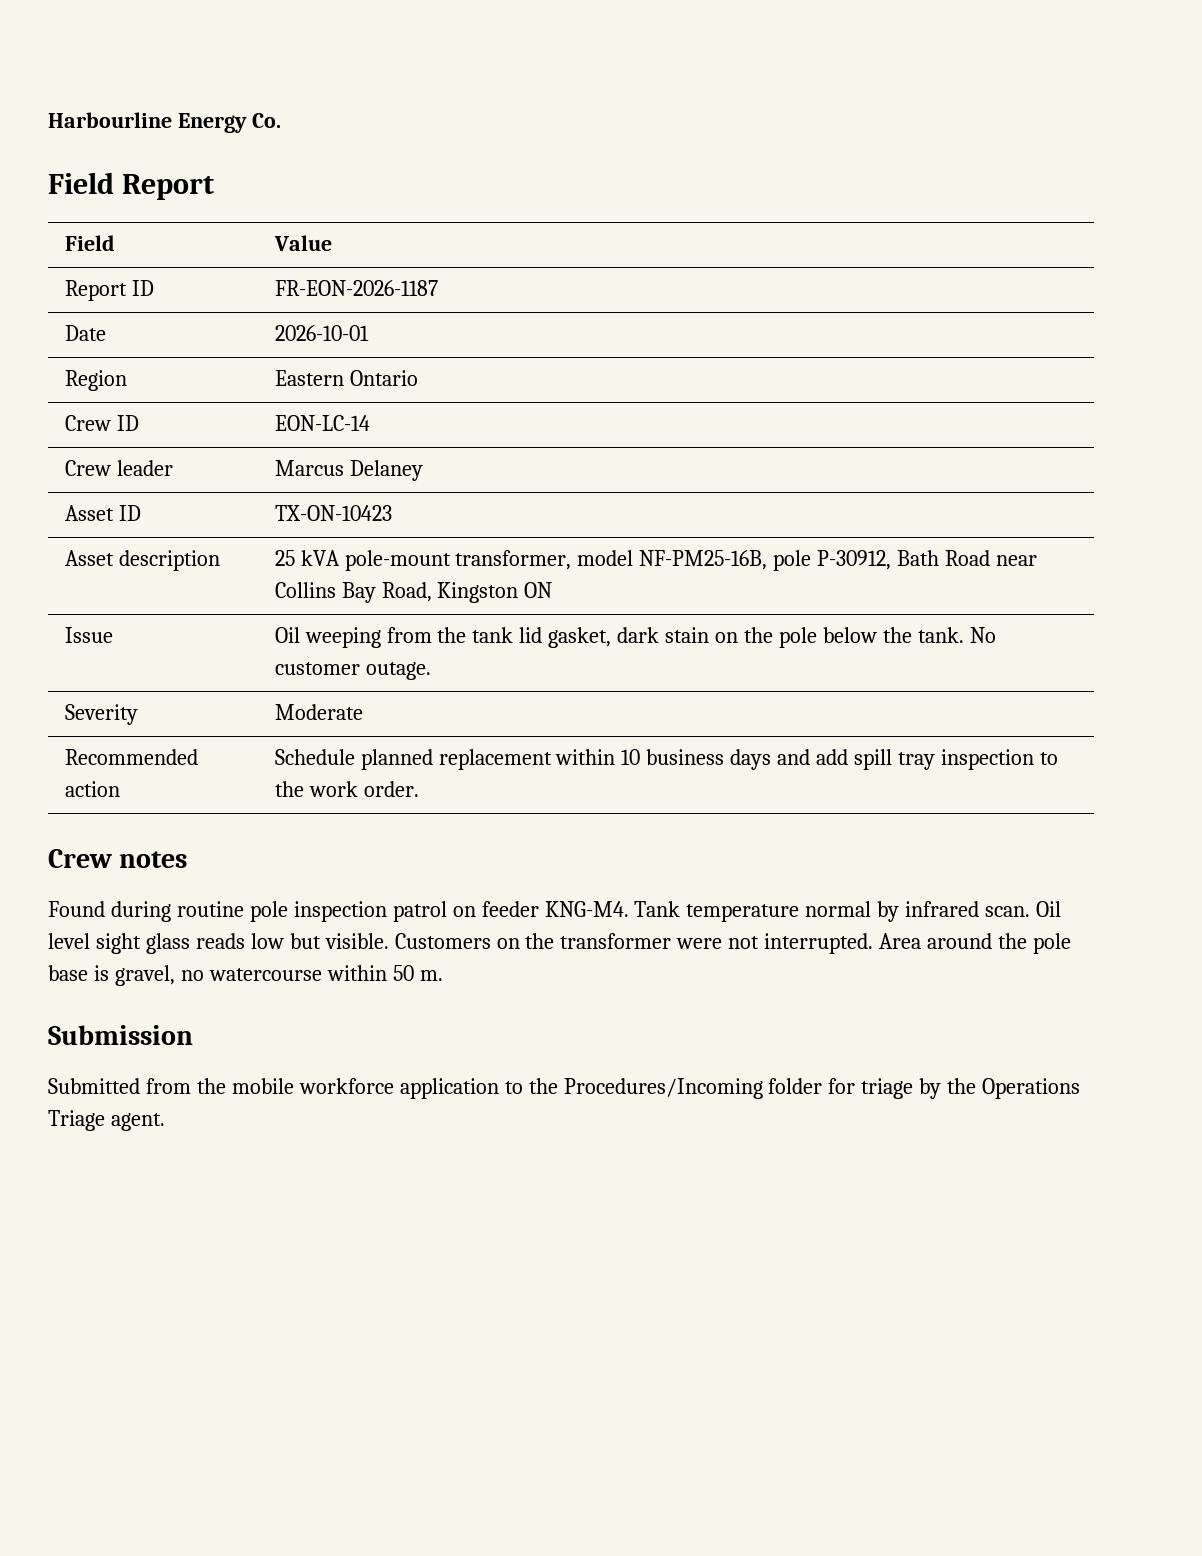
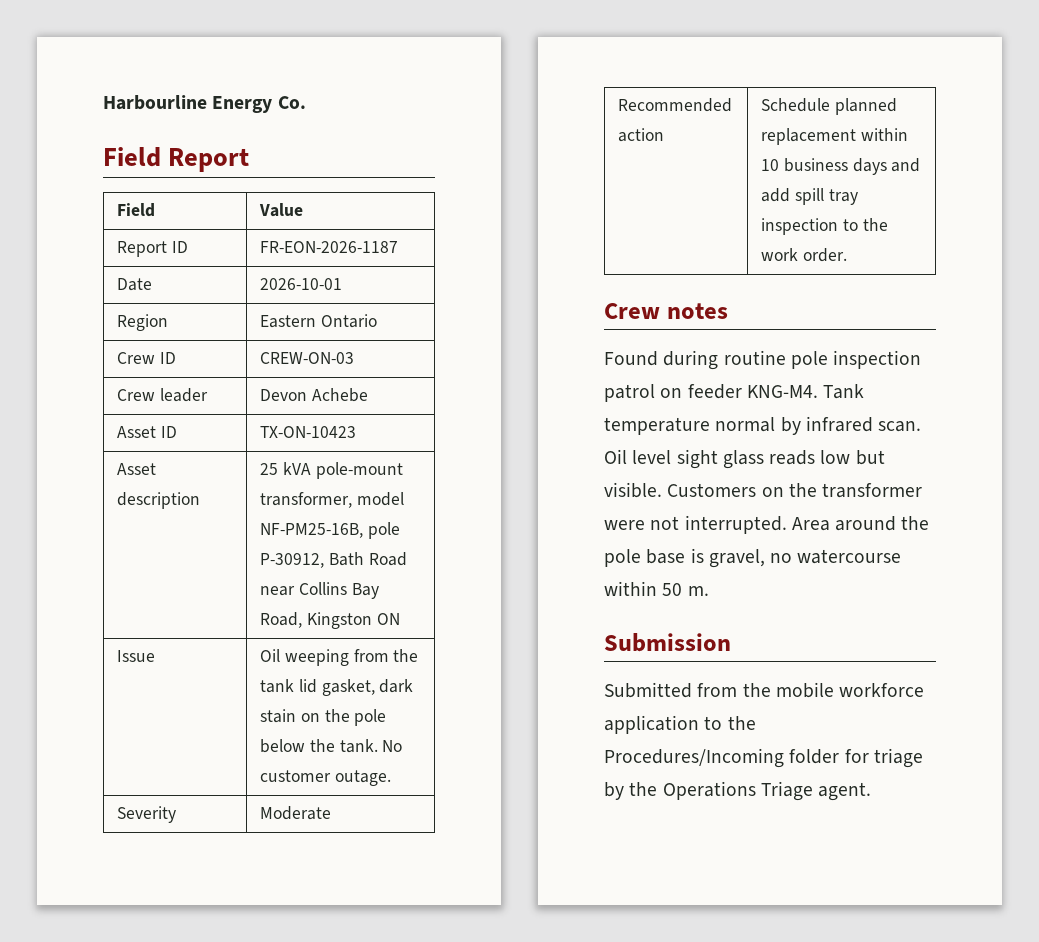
- Crew ID | EON-LC-14
+ Crew ID | CREW-ON-03
- Crew leader | Marcus Delaney
+ Crew leader | Devon Achebe

